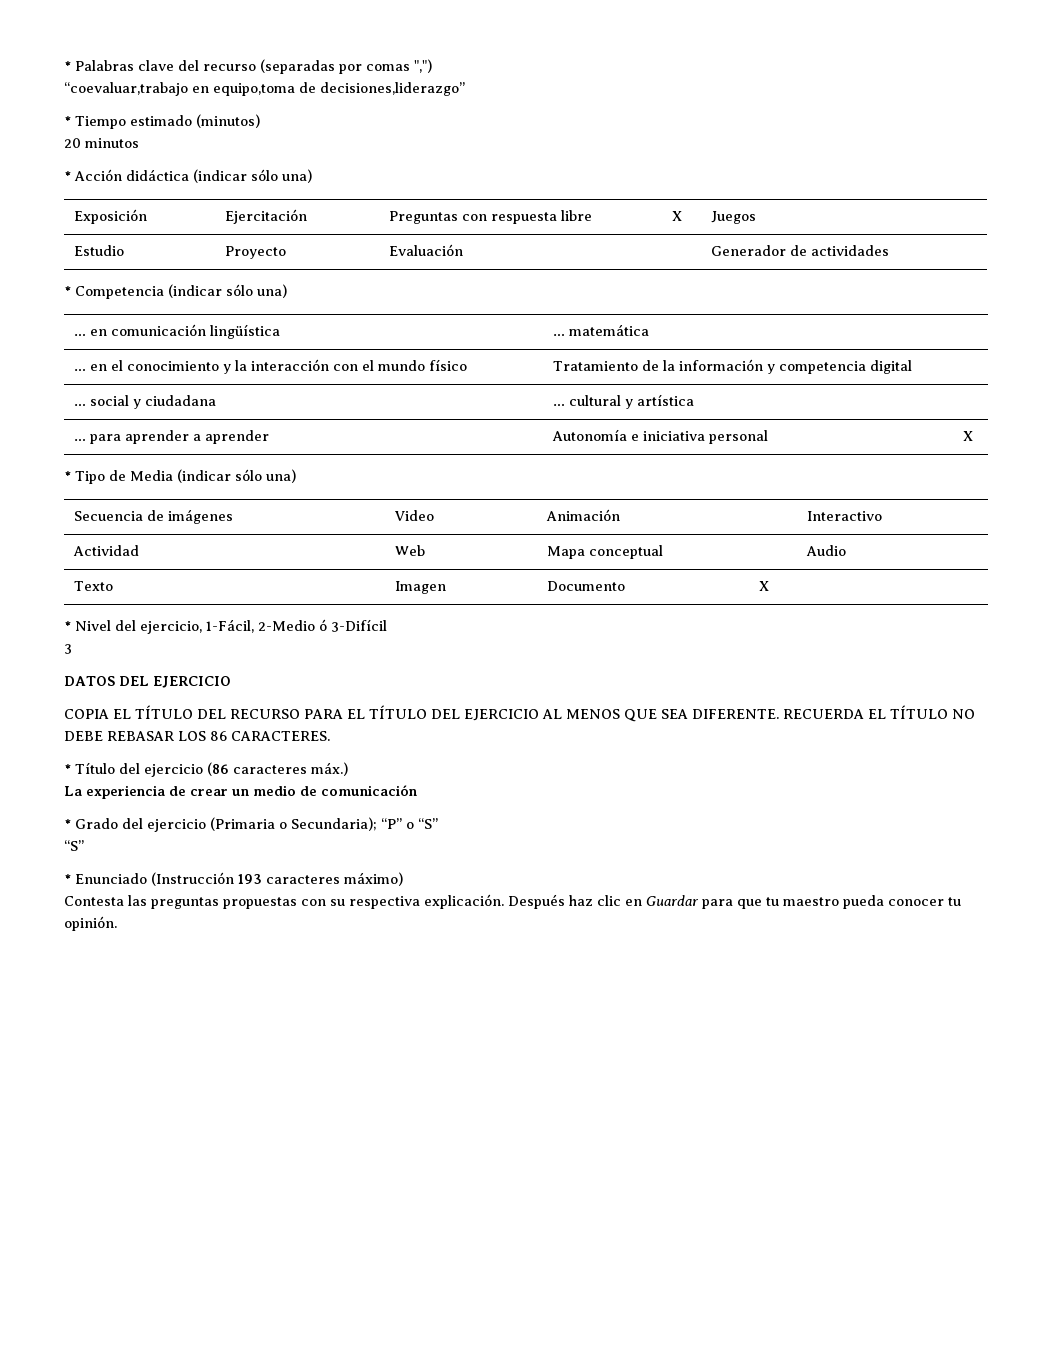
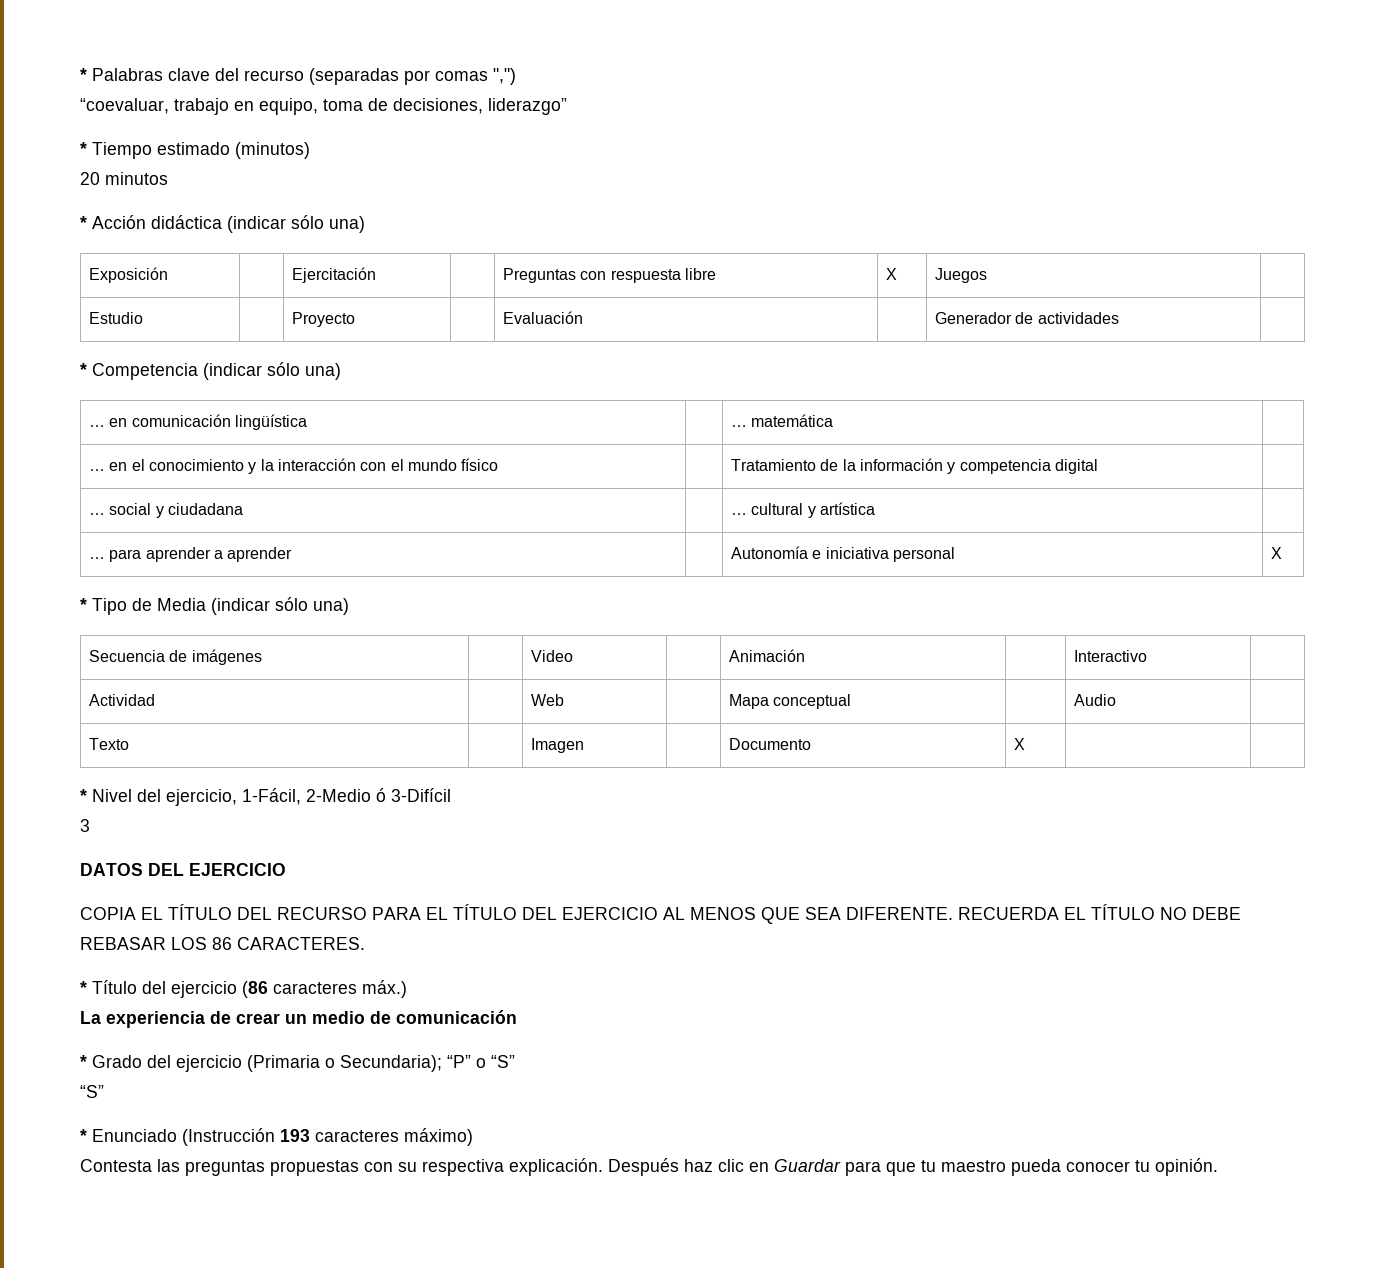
- “coevaluar,trabajo en equipo,toma de decisiones,liderazgo”
+ “coevaluar, trabajo en equipo, toma de decisiones, liderazgo”

